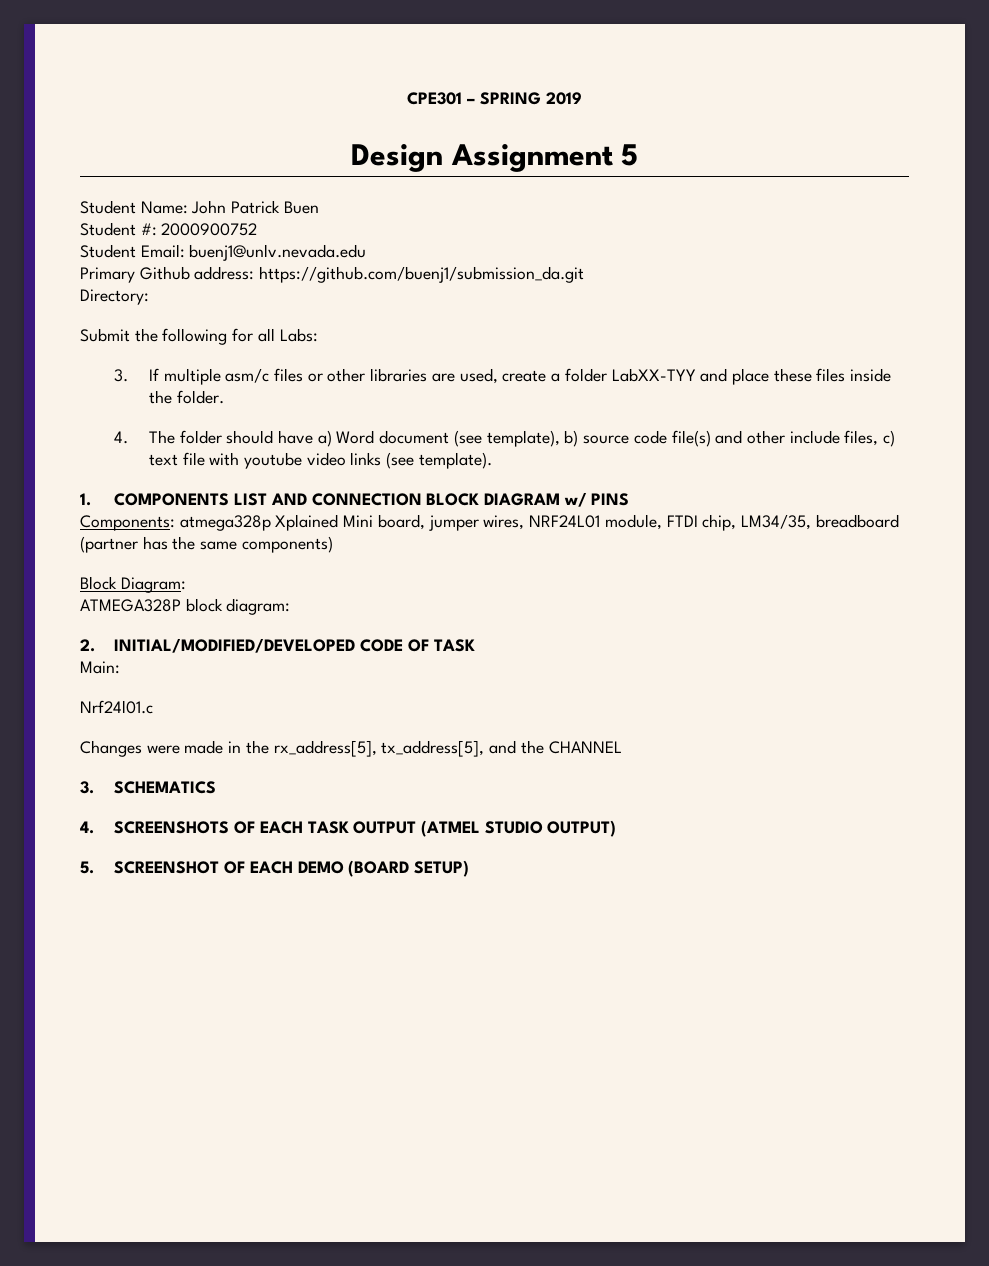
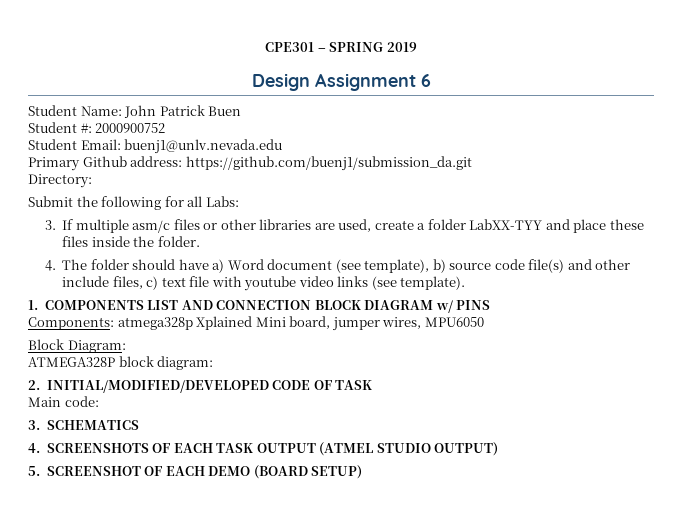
- Design Assignment 5
+ Design Assignment 6
- Components: atmega328p Xplained Mini board, jumper wires, NRF24L01 module, FTDI chip, LM34/35, breadboard (partner has the same components)
+ Components: atmega328p Xplained Mini board, jumper wires, MPU6050
- Main:
- Nrf24l01.c
- Changes were made in the rx_address[5], tx_address[5], and the CHANNEL
+ Main code:

